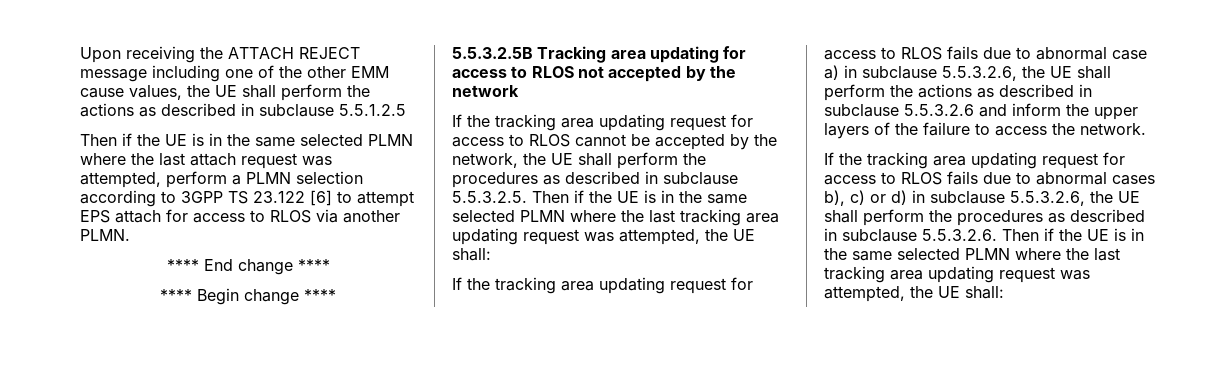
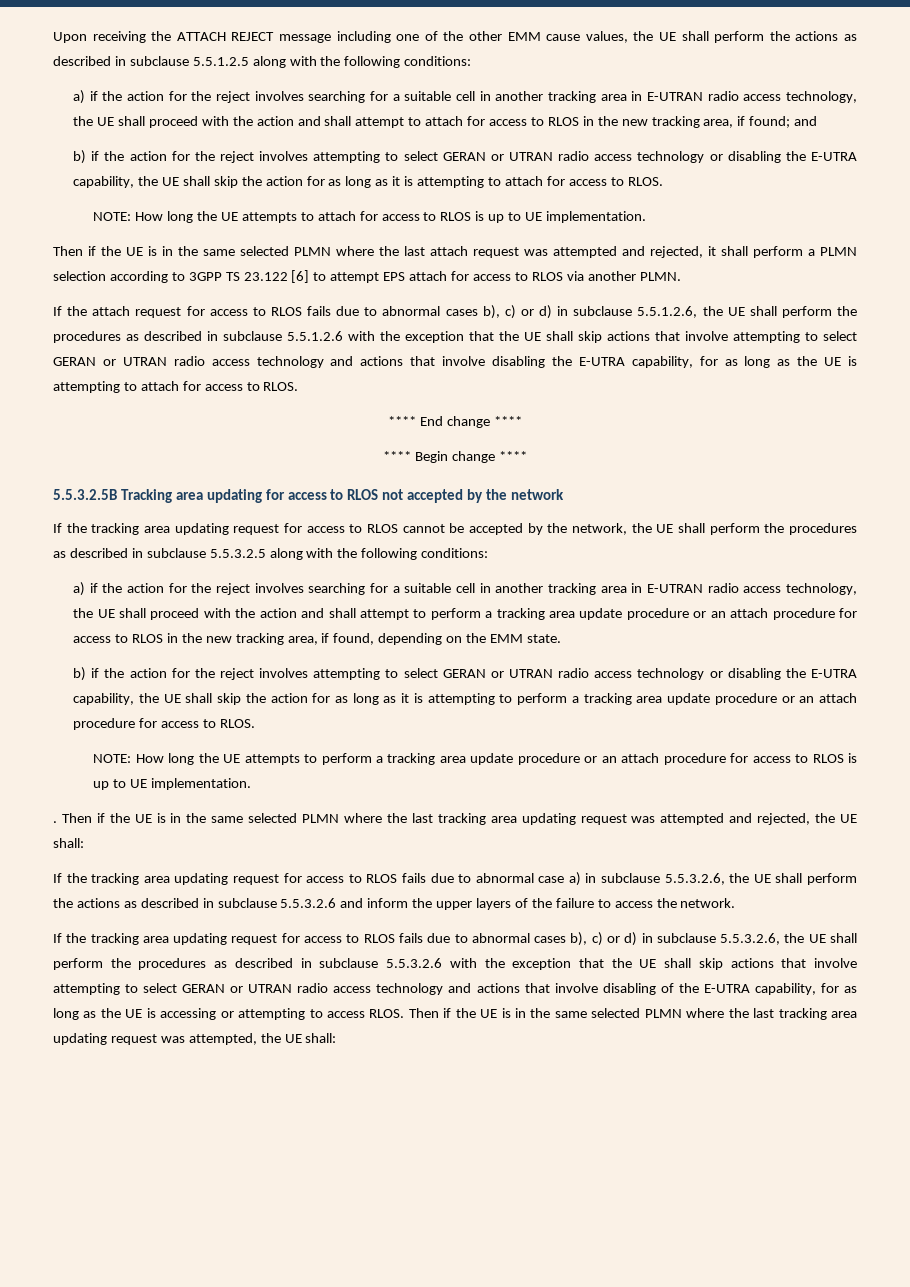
- Upon receiving the ATTACH REJECT message including one of the other EMM cause values, the UE shall perform the actions as described in subclause 5.5.1.2.5
+ Upon receiving the ATTACH REJECT message including one of the other EMM cause values, the UE shall perform the actions as described in subclause 5.5.1.2.5 along with the following conditions:
+ a) if the action for the reject involves searching for a suitable cell in another tracking area in E-UTRAN radio access technology, the UE shall proceed with the action and shall attempt to attach for access to RLOS in the new tracking area, if found; and
+ b) if the action for the reject involves attempting to select GERAN or UTRAN radio access technology or disabling the E-UTRA capability, the UE shall skip the action for as long as it is attempting to attach for access to RLOS.
+ NOTE: How long the UE attempts to attach for access to RLOS is up to UE implementation.
- Then if the UE is in the same selected PLMN where the last attach request was attempted, perform a PLMN selection according to 3GPP TS 23.122 [6] to attempt EPS attach for access to RLOS via another PLMN.
+ Then if the UE is in the same selected PLMN where the last attach request was attempted and rejected, it shall perform a PLMN selection according to 3GPP TS 23.122 [6] to attempt EPS attach for access to RLOS via another PLMN.
+ If the attach request for access to RLOS fails due to abnormal cases b), c) or d) in subclause 5.5.1.2.6, the UE shall perform the procedures as described in subclause 5.5.1.2.6 with the exception that the UE shall skip actions that involve attempting to select GERAN or UTRAN radio access technology and actions that involve disabling the E-UTRA capability, for as long as the UE is attempting to attach for access to RLOS.
- If the tracking area updating request for access to RLOS cannot be accepted by the network, the UE shall perform the procedures as described in subclause 5.5.3.2.5. Then if the UE is in the same selected PLMN where the last tracking area updating request was attempted, the UE shall:
+ If the tracking area updating request for access to RLOS cannot be accepted by the network, the UE shall perform the procedures as described in subclause 5.5.3.2.5 along with the following conditions:
+ a) if the action for the reject involves searching for a suitable cell in another tracking area in E-UTRAN radio access technology, the UE shall proceed with the action and shall attempt to perform a tracking area update procedure or an attach procedure for access to RLOS in the new tracking area, if found, depending on the EMM state.
+ b) if the action for the reject involves attempting to select GERAN or UTRAN radio access technology or disabling the E-UTRA capability, the UE shall skip the action for as long as it is attempting to perform a tracking area update procedure or an attach procedure for access to RLOS.
+ NOTE: How long the UE attempts to perform a tracking area update procedure or an attach procedure for access to RLOS is up to UE implementation.
+ . Then if the UE is in the same selected PLMN where the last tracking area updating request was attempted and rejected, the UE shall:
- If the tracking area updating request for access to RLOS fails due to abnormal cases b), c) or d) in subclause 5.5.3.2.6, the UE shall perform the procedures as described in subclause 5.5.3.2.6. Then if the UE is in the same selected PLMN where the last tracking area updating request was attempted, the UE shall:
+ If the tracking area updating request for access to RLOS fails due to abnormal cases b), c) or d) in subclause 5.5.3.2.6, the UE shall perform the procedures as described in subclause 5.5.3.2.6 with the exception that the UE shall skip actions that involve attempting to select GERAN or UTRAN radio access technology and actions that involve disabling of the E-UTRA capability, for as long as the UE is accessing or attempting to access RLOS. Then if the UE is in the same selected PLMN where the last tracking area updating request was attempted, the UE shall:

